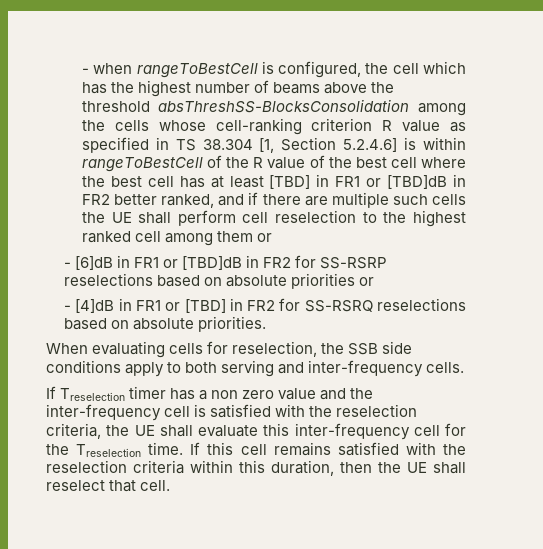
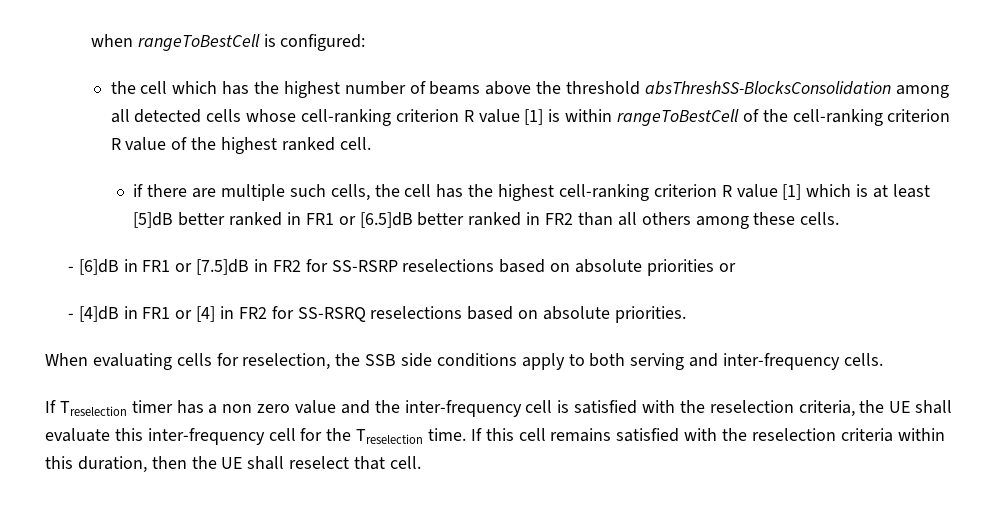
- - when rangeToBestCell is configured, the cell which has the highest number of beams above the threshold absThreshSS-BlocksConsolidation among the cells whose cell-ranking criterion R value as specified in TS 38.304 [1, Section 5.2.4.6] is within rangeToBestCell of the R value of the best cell where the best cell has at least [TBD] in FR1 or [TBD]dB in FR2 better ranked, and if there are multiple such cells the UE shall perform cell reselection to the highest ranked cell among them or
+ when rangeToBestCell is configured:
+ the cell which has the highest number of beams above the threshold absThreshSS-BlocksConsolidation among all detected cells whose cell-ranking criterion R value [1] is within rangeToBestCell of the cell-ranking criterion R value of the highest ranked cell.
+ if there are multiple such cells, the cell has the highest cell-ranking criterion R value [1] which is at least [5]dB better ranked in FR1 or [6.5]dB better ranked in FR2 than all others among these cells.
- - [6]dB in FR1 or [TBD]dB in FR2 for SS-RSRP reselections based on absolute priorities or
+ - [6]dB in FR1 or [7.5]dB in FR2 for SS-RSRP reselections based on absolute priorities or
- - [4]dB in FR1 or [TBD] in FR2 for SS-RSRQ reselections based on absolute priorities.
+ - [4]dB in FR1 or [4] in FR2 for SS-RSRQ reselections based on absolute priorities.

